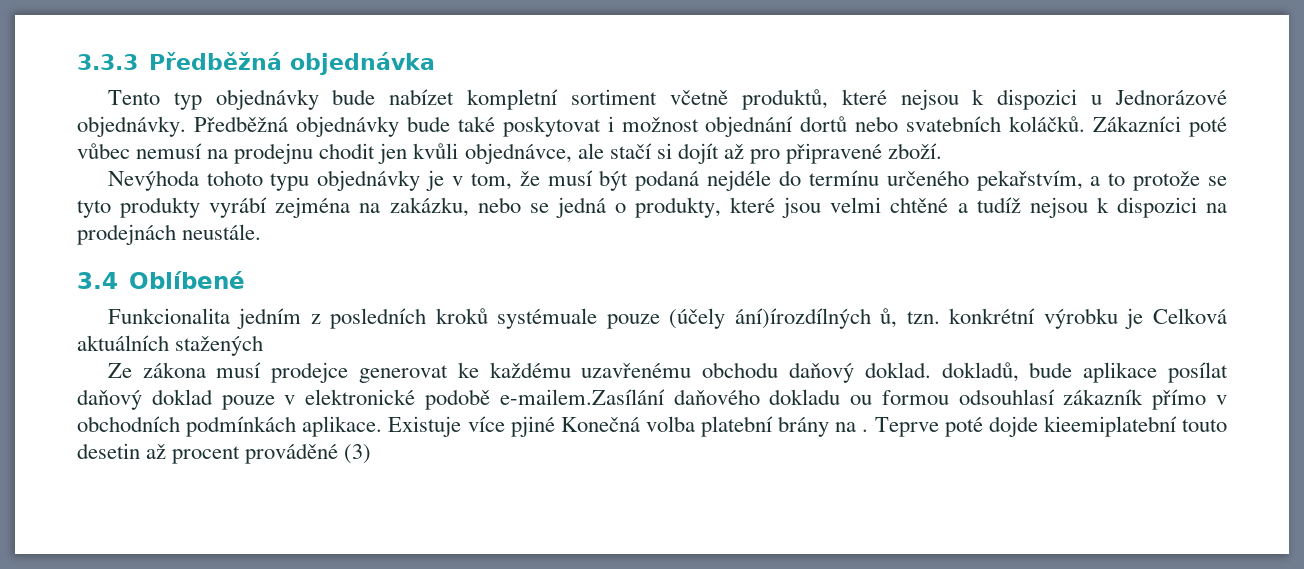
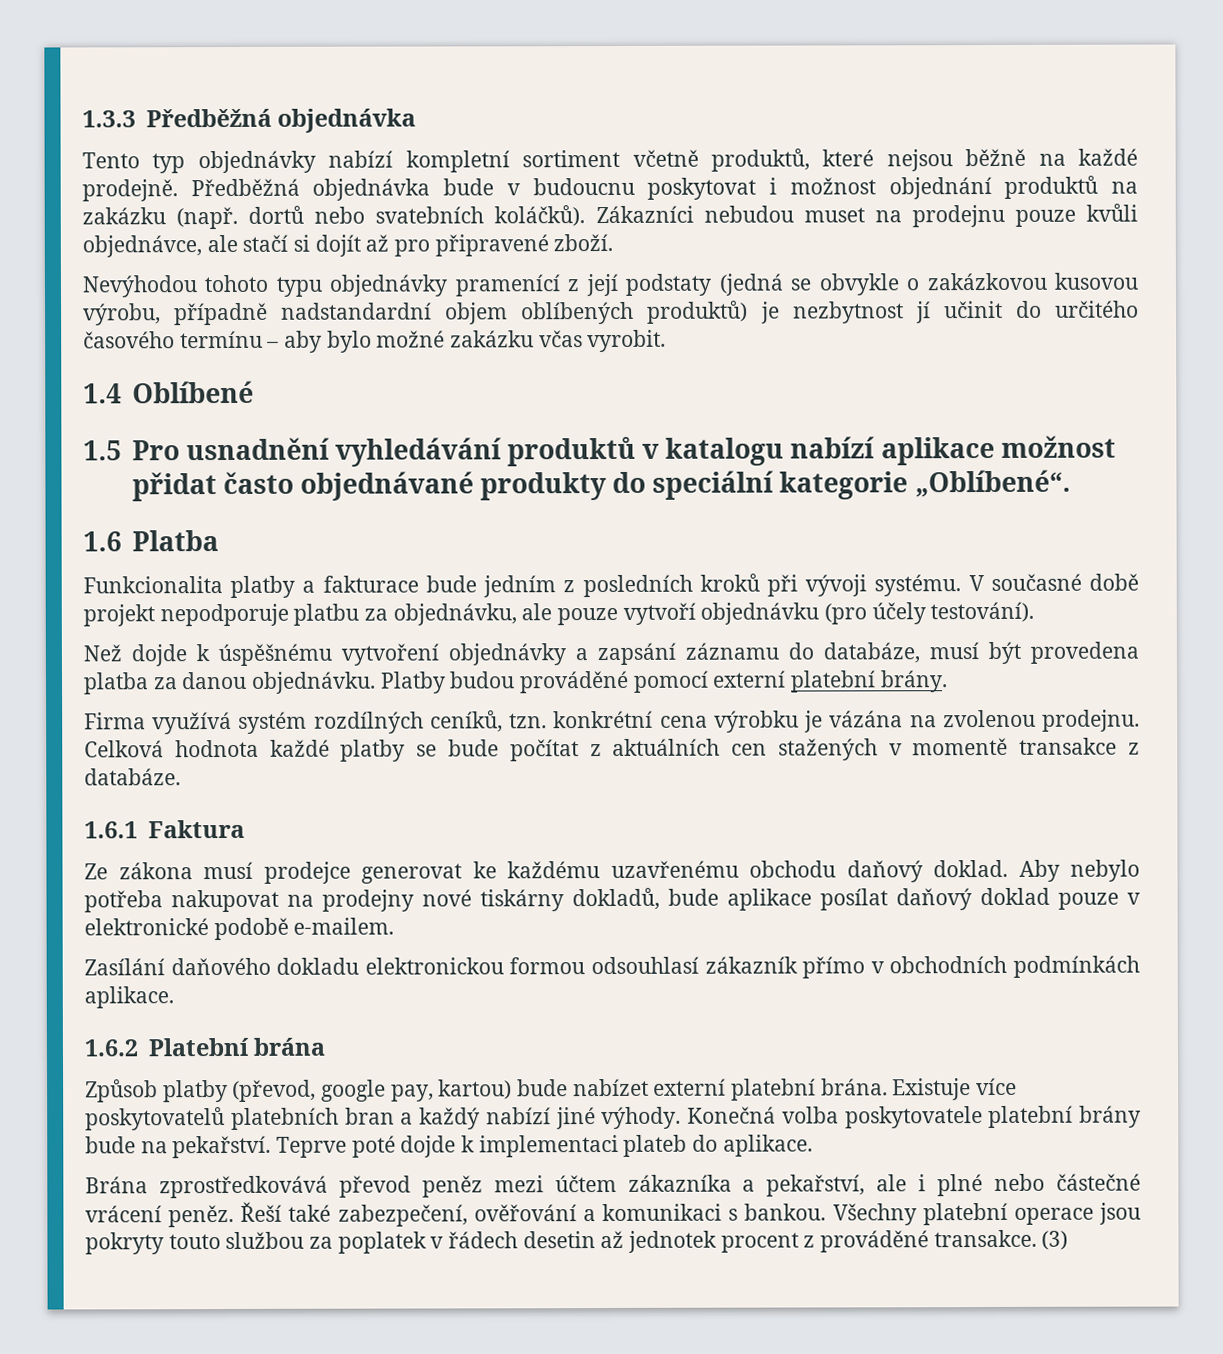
- 3.3.3 Předběžná objednávka
+ 1.3.3 Předběžná objednávka
- Tento typ objednávky bude nabízet kompletní sortiment včetně produktů, které nejsou k dispozici u Jednorázové objednávky. Předběžná objednávky bude také poskytovat i možnost objednání dortů nebo svatebních koláčků. Zákazníci poté vůbec nemusí na prodejnu chodit jen kvůli objednávce, ale stačí si dojít až pro připravené zboží.
+ Tento typ objednávky nabízí kompletní sortiment včetně produktů, které nejsou běžně na každé prodejně. Předběžná objednávka bude v budoucnu poskytovat i možnost objednání produktů na zakázku (např. dortů nebo svatebních koláčků). Zákazníci nebudou muset na prodejnu pouze kvůli objednávce, ale stačí si dojít až pro připravené zboží.
- Nevýhoda tohoto typu objednávky je v tom, že musí být podaná nejdéle do termínu určeného pekařstvím, a to protože se tyto produkty vyrábí zejména na zakázku, nebo se jedná o produkty, které jsou velmi chtěné a tudíž nejsou k dispozici na prodejnách neustále.
- 3.4 Oblíbené
- Funkcionalita jedním z posledních kroků systémuale pouze (účely ání)írozdílných ů, tzn. konkrétní výrobku je Celková aktuálních stažených
+ Nevýhodou tohoto typu objednávky pramenící z její podstaty (jedná se obvykle o zakázkovou kusovou výrobu, případně nadstandardní objem oblíbených produktů) je nezbytnost jí učinit do určitého časového termínu – aby bylo možné zakázku včas vyrobit.
+ 1.4 Oblíbené
+ 1.5 Pro usnadnění vyhledávání produktů v katalogu nabízí aplikace možnost přidat často objednávané produkty do speciální kategorie „Oblíbené“.
+ 1.6 Platba
+ Funkcionalita platby a fakturace bude jedním z posledních kroků při vývoji systému. V současné době projekt nepodporuje platbu za objednávku, ale pouze vytvoří objednávku (pro účely testování).
+ Než dojde k úspěšnému vytvoření objednávky a zapsání záznamu do databáze, musí být provedena platba za danou objednávku. Platby budou prováděné pomocí externí platební brány.
+ Firma využívá systém rozdílných ceníků, tzn. konkrétní cena výrobku je vázána na zvolenou prodejnu. Celková hodnota každé platby se bude počítat z aktuálních cen stažených v momentě transakce z databáze.
+ 1.6.1 Faktura
- Ze zákona musí prodejce generovat ke každému uzavřenému obchodu daňový doklad. dokladů, bude aplikace posílat daňový doklad pouze v elektronické podobě e-mailem.Zasílání daňového dokladu ou formou odsouhlasí zákazník přímo v obchodních podmínkách aplikace. Existuje více pjiné Konečná volba platební brány na . Teprve poté dojde kieemiplatební touto desetin až procent prováděné (3)
+ Ze zákona musí prodejce generovat ke každému uzavřenému obchodu daňový doklad. Aby nebylo potřeba nakupovat na prodejny nové tiskárny dokladů, bude aplikace posílat daňový doklad pouze v elektronické podobě e-mailem.
+ Zasílání daňového dokladu elektronickou formou odsouhlasí zákazník přímo v obchodních podmínkách aplikace.
+ 1.6.2 Platební brána
+ Způsob platby (převod, google pay, kartou) bude nabízet externí platební brána. Existuje více poskytovatelů platebních bran a každý nabízí jiné výhody. Konečná volba poskytovatele platební brány bude na pekařství. Teprve poté dojde k implementaci plateb do aplikace.
+ Brána zprostředkovává převod peněz mezi účtem zákazníka a pekařství, ale i plné nebo částečné vrácení peněz. Řeší také zabezpečení, ověřování a komunikaci s bankou. Všechny platební operace jsou pokryty touto službou za poplatek v řádech desetin až jednotek procent z prováděné transakce. (3)

